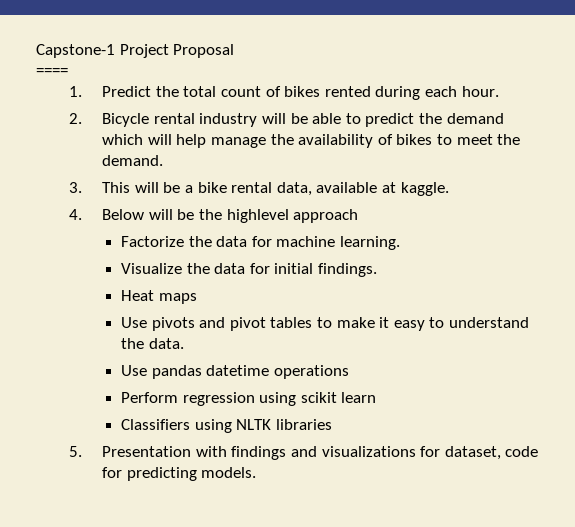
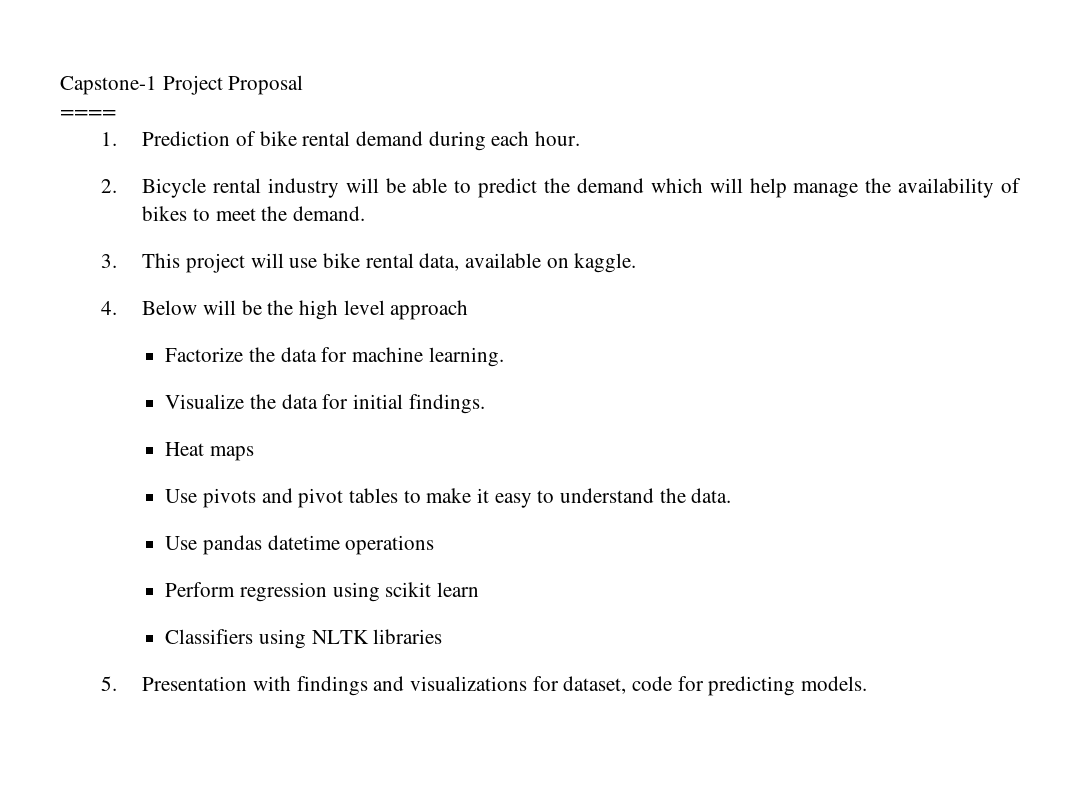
- 1. Predict the total count of bikes rented during each hour.
+ 1. Prediction of bike rental demand during each hour.
- 3. This will be a bike rental data, available at kaggle.
+ 3. This project will use bike rental data, available on kaggle.
- 4. Below will be the highlevel approach
+ 4. Below will be the high level approach

